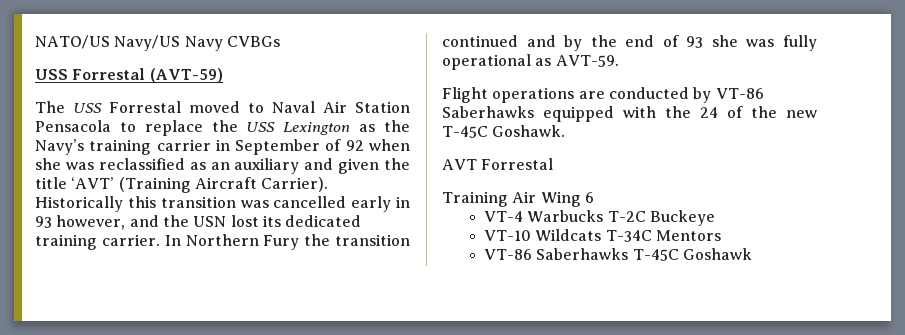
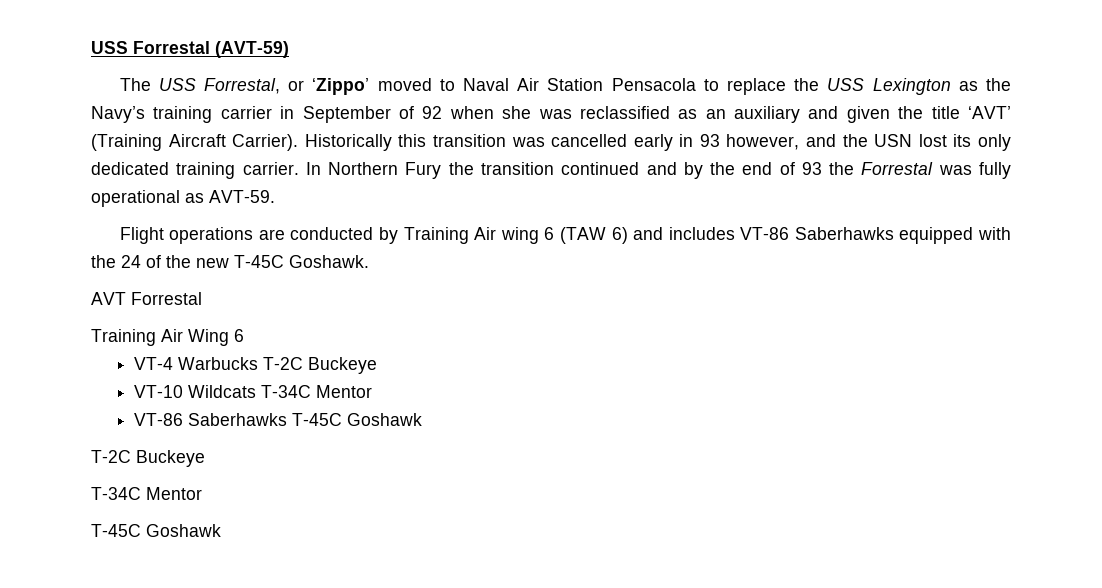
- NATO/US Navy/US Navy CVBGs
- The USS Forrestal moved to Naval Air Station Pensacola to replace the USS Lexington as the Navy’s training carrier in September of 92 when she was reclassified as an auxiliary and given the title ‘AVT’ (Training Aircraft Carrier).
+ The USS Forrestal, or ‘Zippo’ moved to Naval Air Station Pensacola to replace the USS Lexington as the Navy’s training carrier in September of 92 when she was reclassified as an auxiliary and given the title ‘AVT’ (Training Aircraft Carrier).
- Historically this transition was cancelled early in 93 however, and the USN lost its dedicated training carrier.
+ Historically this transition was cancelled early in 93 however, and the USN lost its only dedicated training carrier.
- In Northern Fury the transition continued and by the end of 93 she was fully operational as AVT-59.
+ In Northern Fury the transition continued and by the end of 93 the Forrestal was fully operational as AVT-59.
- Flight operations are conducted by VT-86 Saberhawks equipped with the 24 of the new T-45C Goshawk.
+ Flight operations are conducted by Training Air wing 6 (TAW 6) and includes VT-86 Saberhawks equipped with the 24 of the new T-45C Goshawk.
- VT-10 Wildcats T-34C Mentors
+ VT-10 Wildcats T-34C Mentor
  VT-86 Saberhawks T-45C Goshawk
+ T-2C Buckeye
+ T-34C Mentor
+ T-45C Goshawk

